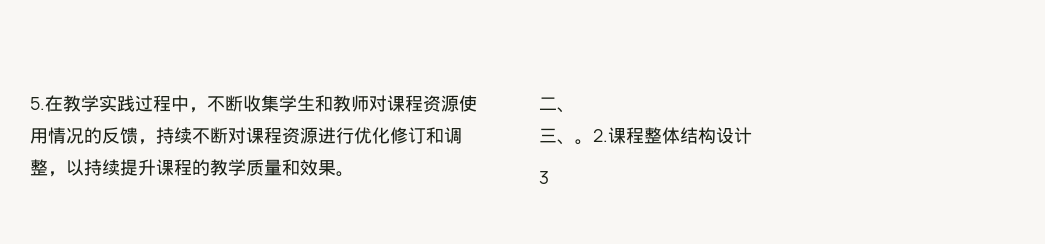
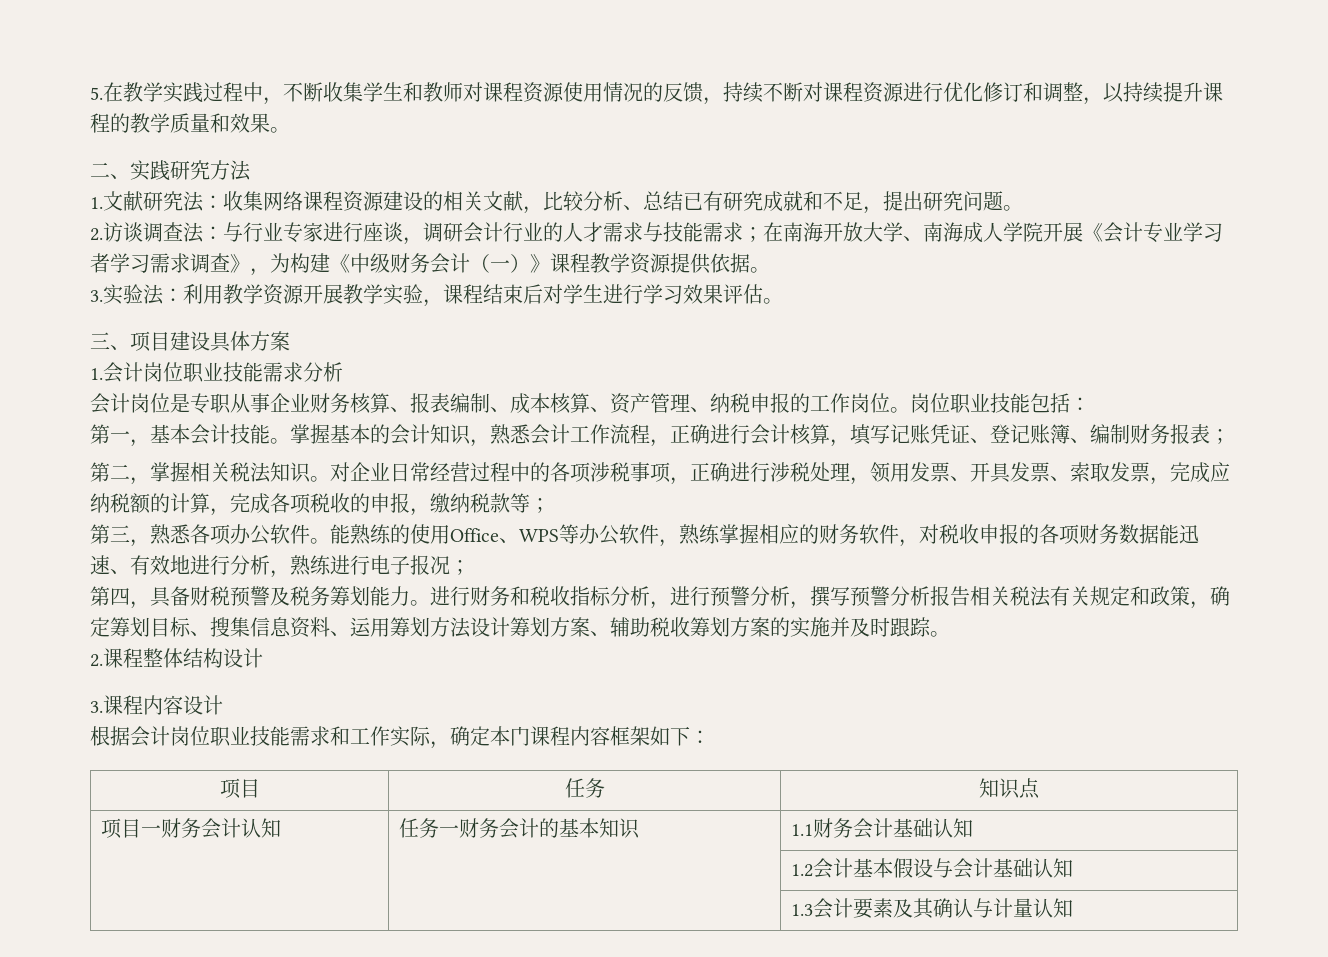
- 二、
- 三、。2.课程整体结构设计
+ 二、实践研究方法
+ 1.文献研究法：收集网络课程资源建设的相关文献，比较分析、总结已有研究成就和不足，提出研究问题。
+ 2.访谈调查法：与行业专家进行座谈，调研会计行业的人才需求与技能需求；在南海开放大学、南海成人学院开展《会计专业学习者学习需求调查》，为构建《中级财务会计（一）》课程教学资源提供依据。
+ 3.实验法：利用教学资源开展教学实验，课程结束后对学生进行学习效果评估。
+ 三、项目建设具体方案
+ 1.会计岗位职业技能需求分析
+ 会计岗位是专职从事企业财务核算、报表编制、成本核算、资产管理、纳税申报的工作岗位。岗位职业技能包括：
+ 第一，基本会计技能。掌握基本的会计知识，熟悉会计工作流程，正确进行会计核算，填写记账凭证、登记账簿、编制财务报表；
+ 第二，掌握相关税法知识。对企业日常经营过程中的各项涉税事项，正确进行涉税处理，领用发票、开具发票、索取发票，完成应纳税额的计算，完成各项税收的申报，缴纳税款等；
+ 第三，熟悉各项办公软件。能熟练的使用Office、WPS等办公软件，熟练掌握相应的财务软件，对税收申报的各项财务数据能迅速、有效地进行分析，熟练进行电子报况；
+ 第四，具备财税预警及税务筹划能力。进行财务和税收指标分析，进行预警分析，撰写预警分析报告相关税法有关规定和政策，确定筹划目标、搜集信息资料、运用筹划方法设计筹划方案、辅助税收筹划方案的实施并及时跟踪。
+ 2.课程整体结构设计
- 3
+ 3.课程内容设计
+ 根据会计岗位职业技能需求和工作实际，确定本门课程内容框架如下：
+ 项目 | 任务 | 知识点
+ 项目一财务会计认知 | 任务一财务会计的基本知识 | 1.1财务会计基础认知
+ | | 1.2会计基本假设与会计基础认知
+ | | 1.3会计要素及其确认与计量认知

